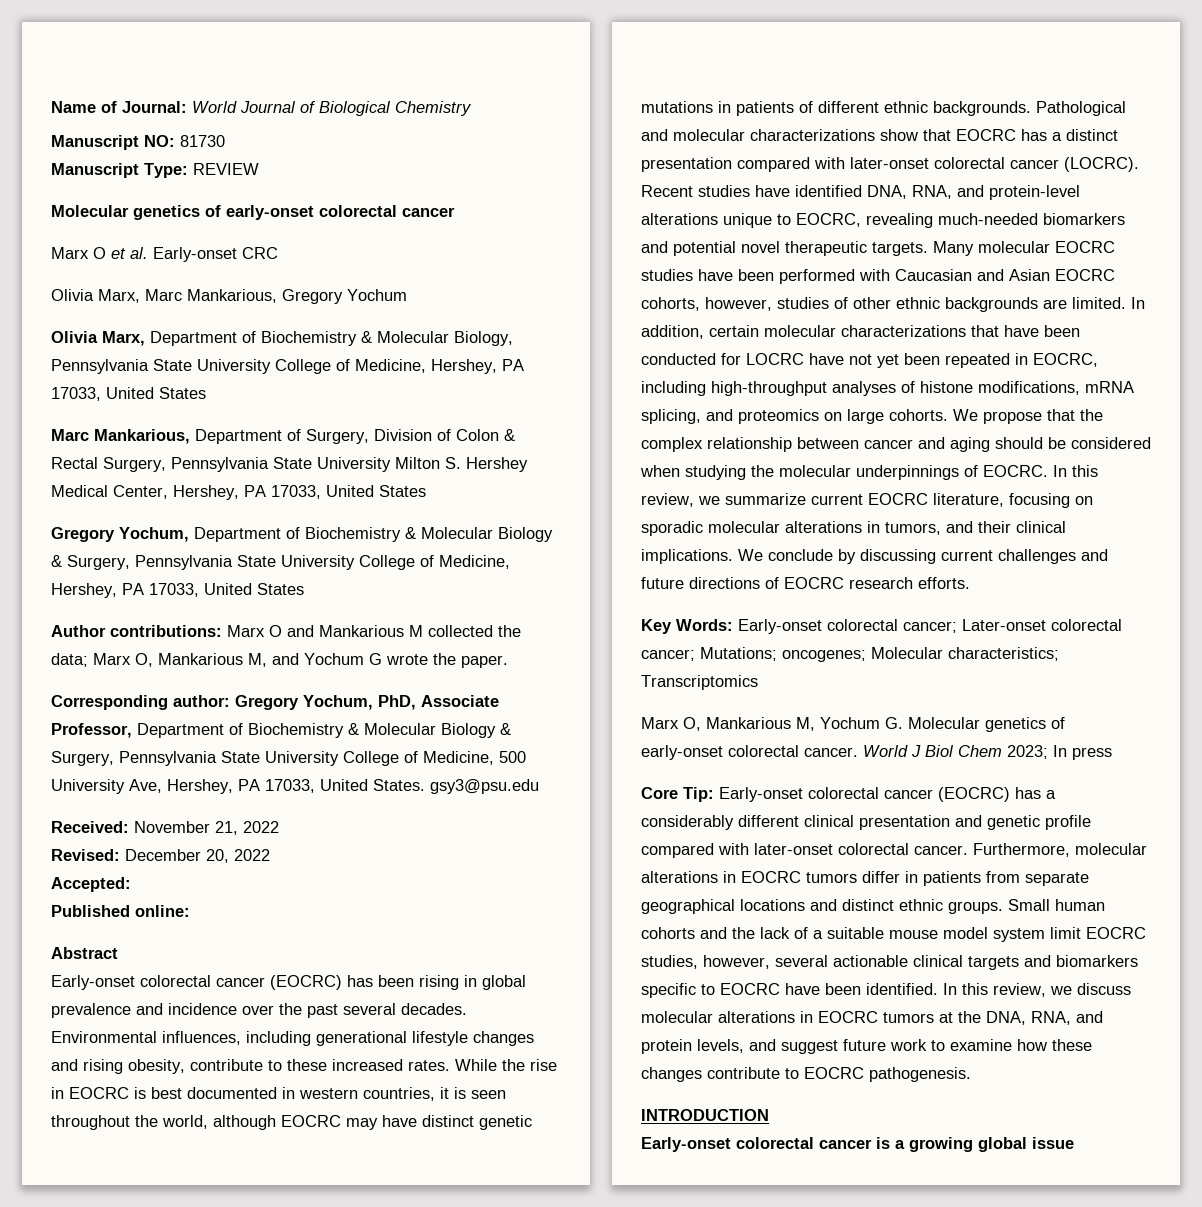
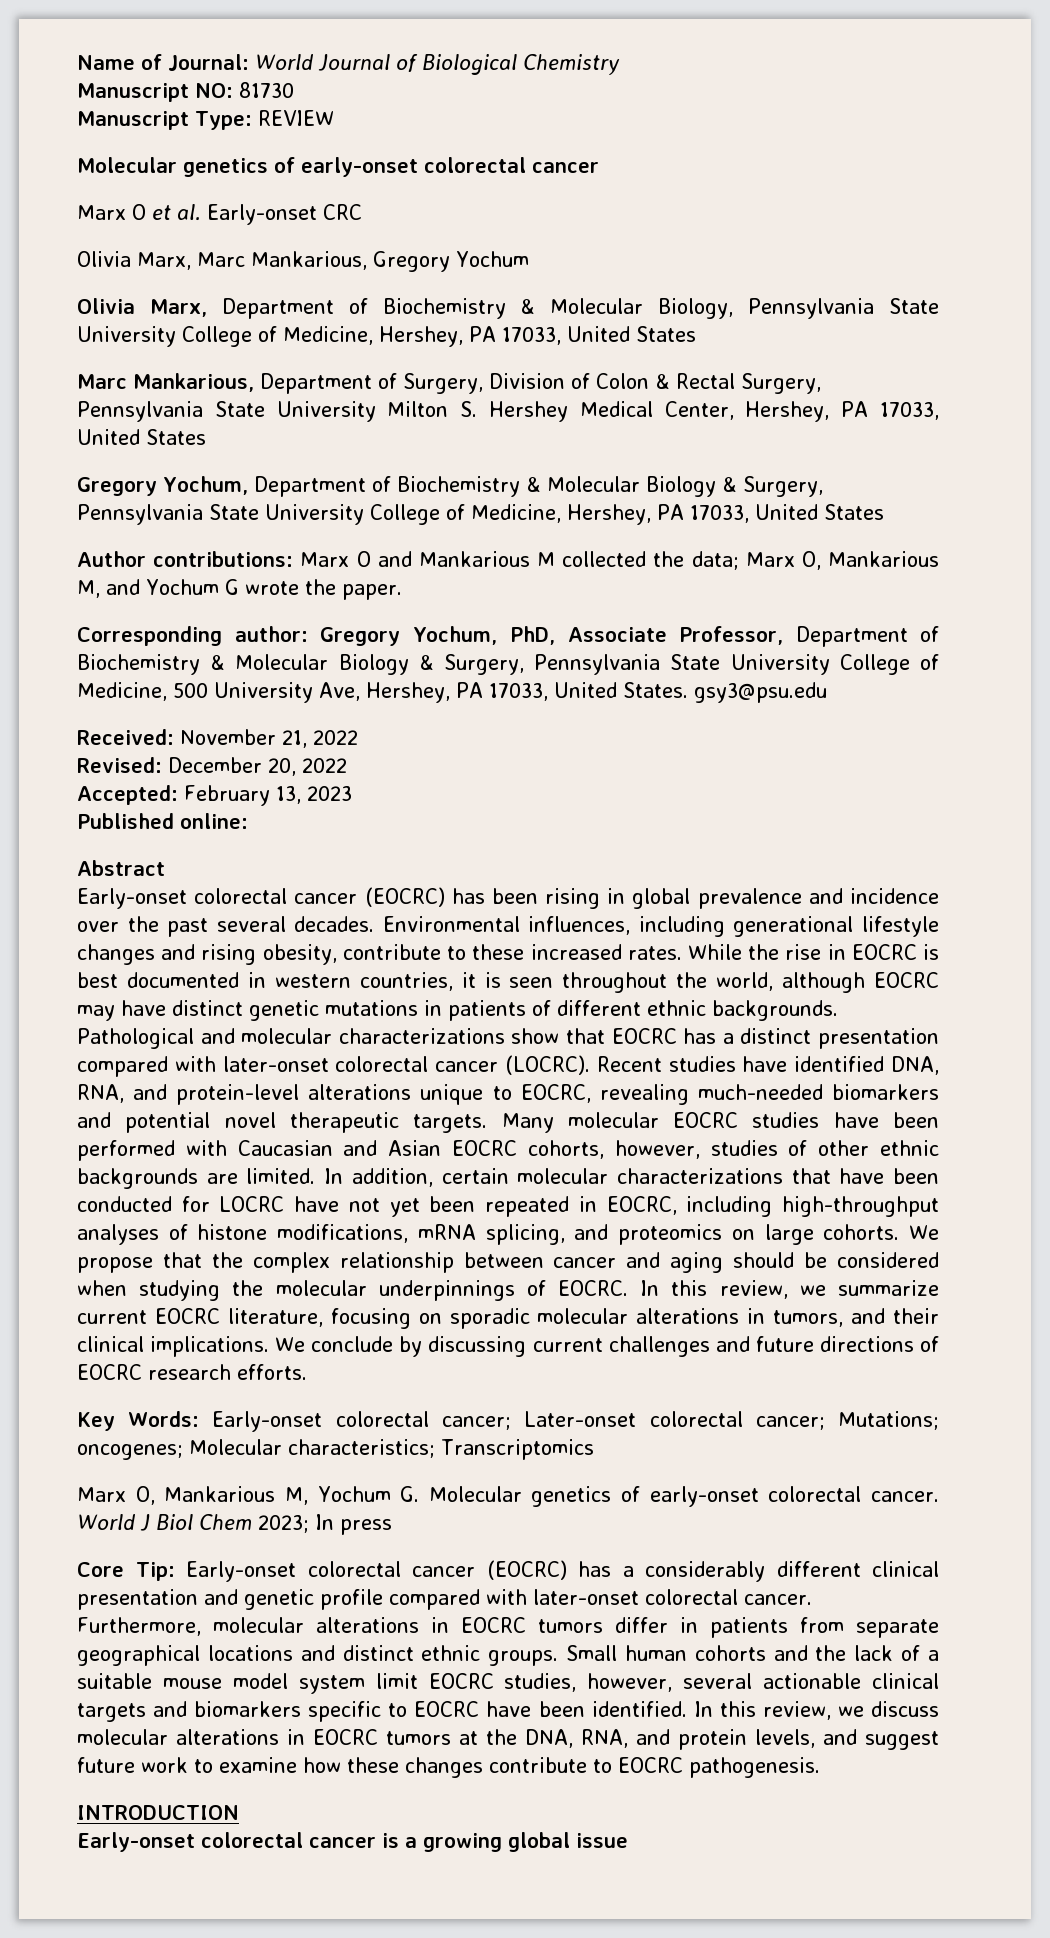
- Accepted:
+ Accepted: February 13, 2023

